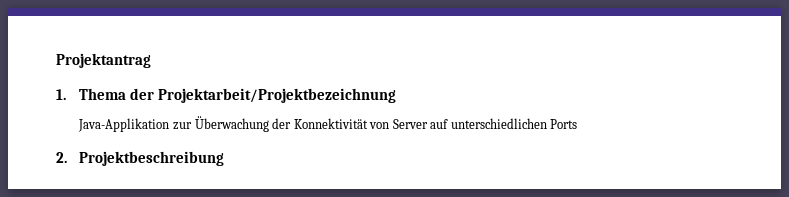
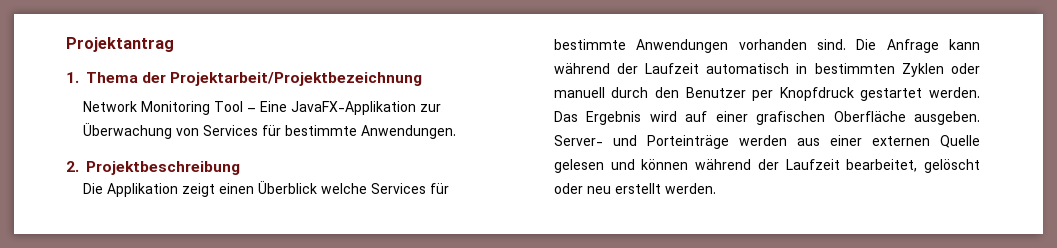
- Java-Applikation zur Überwachung der Konnektivität von Server auf unterschiedlichen Ports
+ Network Monitoring Tool – Eine JavaFX-Applikation zur Überwachung von Services für bestimmte Anwendungen.
  2. Projektbeschreibung
+ Die Applikation zeigt einen Überblick welche Services für bestimmte Anwendungen vorhanden sind. Die Anfrage kann während der Laufzeit automatisch in bestimmten Zyklen oder manuell durch den Benutzer per Knopfdruck gestartet werden. Das Ergebnis wird auf einer grafischen Oberfläche ausgeben. Server- und Porteinträge werden aus einer externen Quelle gelesen und können während der Laufzeit bearbeitet, gelöscht oder neu erstellt werden.

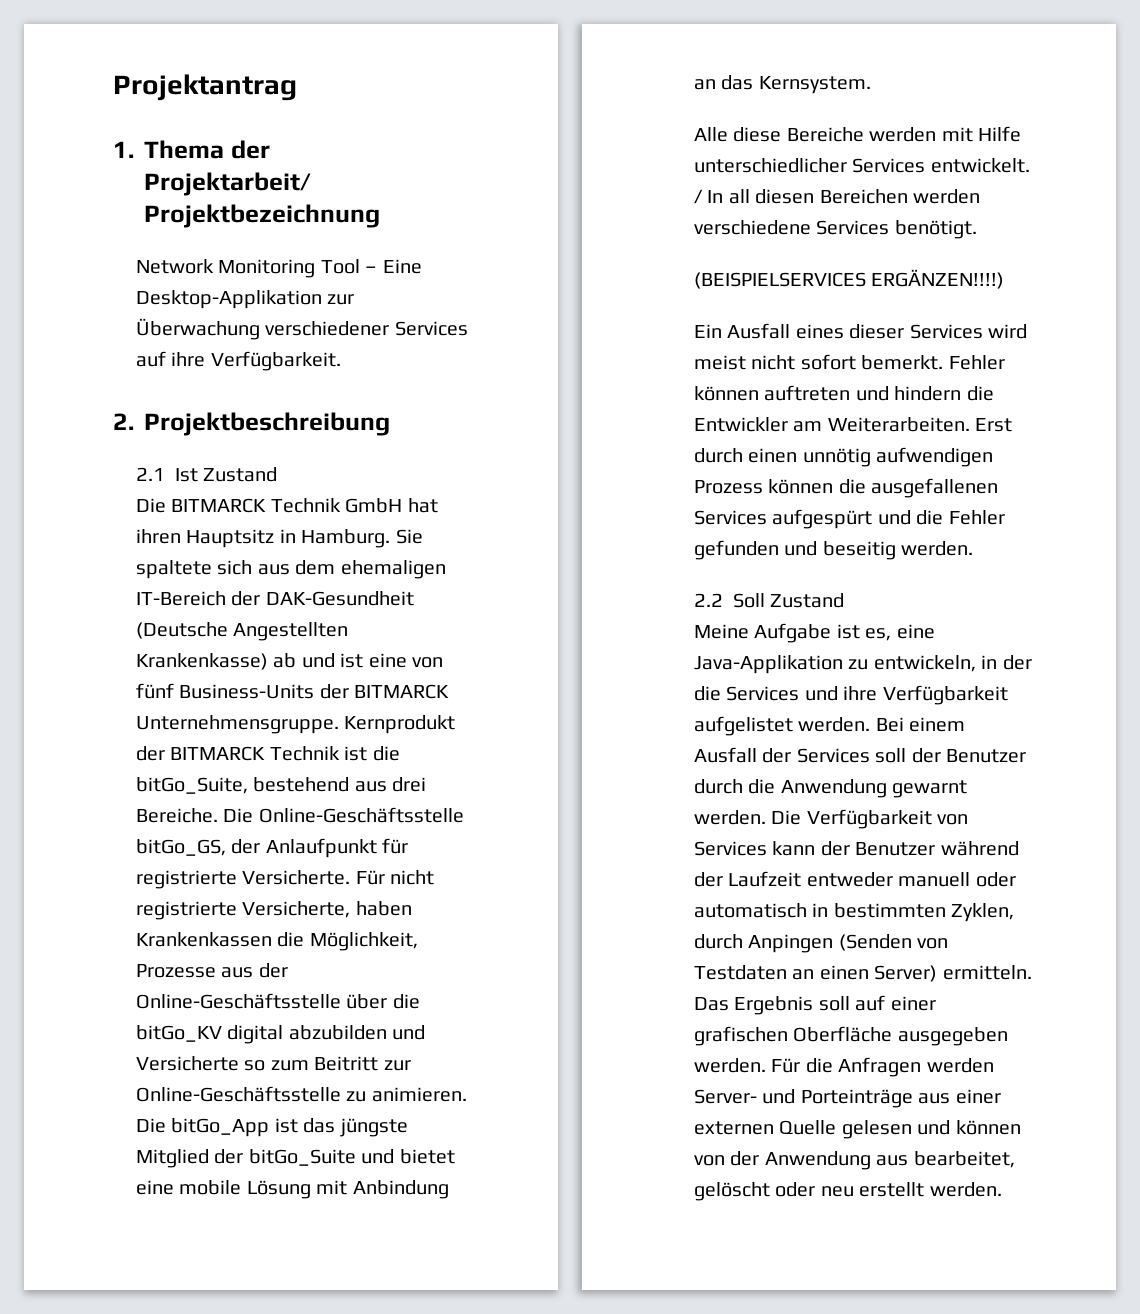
- Network Monitoring Tool – Eine JavaFX-Applikation zur Überwachung von Services für bestimmte Anwendungen.
+ Network Monitoring Tool – Eine Desktop-Applikation zur Überwachung verschiedener Services auf ihre Verfügbarkeit.
  2. Projektbeschreibung
- Die Applikation zeigt einen Überblick welche Services für bestimmte Anwendungen vorhanden sind. Die Anfrage kann während der Laufzeit automatisch in bestimmten Zyklen oder manuell durch den Benutzer per Knopfdruck gestartet werden.
+ 2.1 Ist Zustand
+ Die BITMARCK Technik GmbH hat ihren Hauptsitz in Hamburg. Sie spaltete sich aus dem ehemaligen IT-Bereich der DAK-Gesundheit (Deutsche Angestellten Krankenkasse) ab und ist eine von fünf Business-Units der BITMARCK Unternehmensgruppe. Kernprodukt der BITMARCK Technik ist die bitGo_Suite, bestehend aus drei Bereiche. Die Online-Geschäftsstelle bitGo_GS, der Anlaufpunkt für registrierte Versicherte. Für nicht registrierte Versicherte, haben Krankenkassen die Möglichkeit, Prozesse aus der Online-Geschäftsstelle über die bitGo_KV digital abzubilden und Versicherte so zum Beitritt zur Online-Geschäftsstelle zu animieren. Die bitGo_App ist das jüngste Mitglied der bitGo_Suite und bietet eine mobile Lösung mit Anbindung an das Kernsystem.
+ Alle diese Bereiche werden mit Hilfe unterschiedlicher Services entwickelt. / In all diesen Bereichen werden verschiedene Services benötigt.
+ (BEISPIELSERVICES ERGÄNZEN!!!!)
+ Ein Ausfall eines dieser Services wird meist nicht sofort bemerkt. Fehler können auftreten und hindern die Entwickler am Weiterarbeiten. Erst durch einen unnötig aufwendigen Prozess können die ausgefallenen Services aufgespürt und die Fehler gefunden und beseitig werden.
+ 2.2 Soll Zustand
+ Meine Aufgabe ist es, eine Java-Applikation zu entwickeln, in der die Services und ihre Verfügbarkeit aufgelistet werden. Bei einem Ausfall der Services soll der Benutzer durch die Anwendung gewarnt werden. Die Verfügbarkeit von Services kann der Benutzer während der Laufzeit entweder manuell oder automatisch in bestimmten Zyklen, durch Anpingen (Senden von Testdaten an einen Server) ermitteln.
- Das Ergebnis wird auf einer grafischen Oberfläche ausgeben. Server- und Porteinträge werden aus einer externen Quelle gelesen und können während der Laufzeit bearbeitet, gelöscht oder neu erstellt werden.
+ Das Ergebnis soll auf einer grafischen Oberfläche ausgegeben werden. Für die Anfragen werden Server- und Porteinträge aus einer externen Quelle gelesen und können von der Anwendung aus bearbeitet, gelöscht oder neu erstellt werden.

